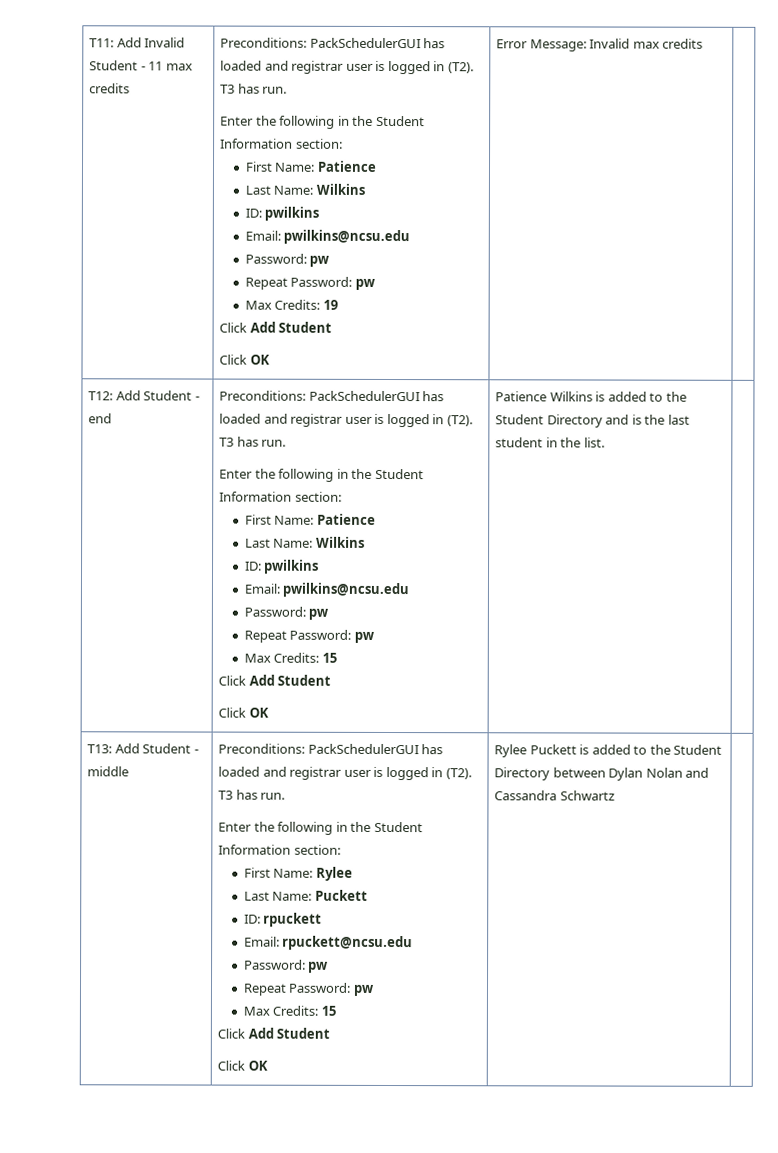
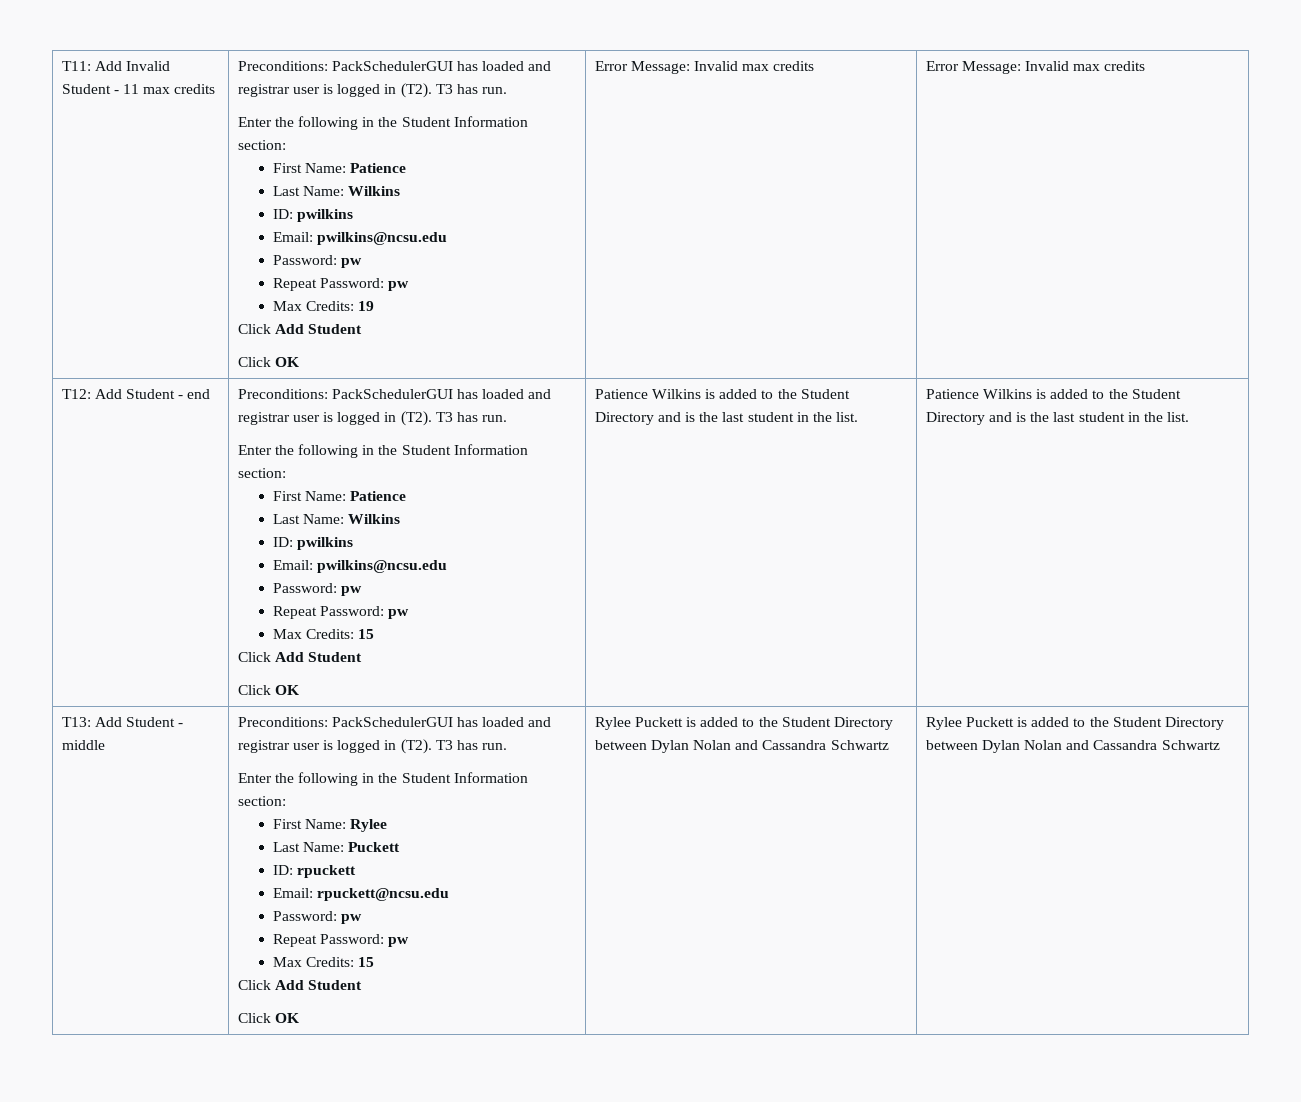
- Error Message: Invalid max credits
+ Error Message: Invalid max credits | Error Message: Invalid max credits
- Patience Wilkins is added to the Student Directory and is the last student in the list.
+ Patience Wilkins is added to the Student Directory and is the last student in the list. | Patience Wilkins is added to the Student Directory and is the last student in the list.
- Rylee Puckett is added to the Student Directory between Dylan Nolan and Cassandra Schwartz
+ Rylee Puckett is added to the Student Directory between Dylan Nolan and Cassandra Schwartz | Rylee Puckett is added to the Student Directory between Dylan Nolan and Cassandra Schwartz

